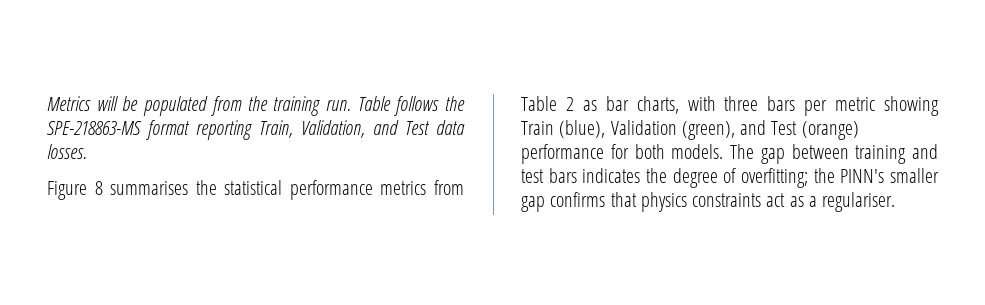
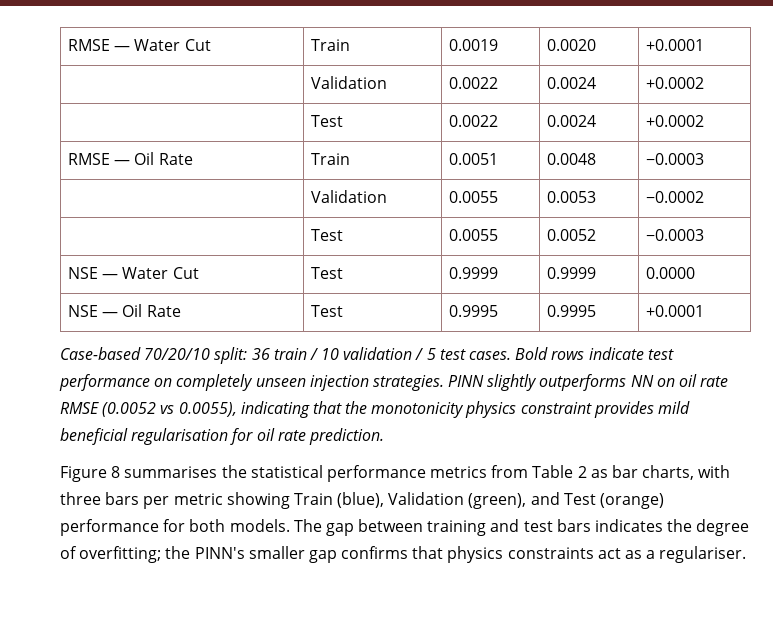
- Metrics will be populated from the training run. Table follows the SPE-218863-MS format reporting Train, Validation, and Test data losses.
+ RMSE — Water Cut | Train | 0.0019 | 0.0020 | +0.0001
+ | Validation | 0.0022 | 0.0024 | +0.0002
+ | Test | 0.0022 | 0.0024 | +0.0002
+ RMSE — Oil Rate | Train | 0.0051 | 0.0048 | −0.0003
+ | Validation | 0.0055 | 0.0053 | −0.0002
+ | Test | 0.0055 | 0.0052 | −0.0003
+ NSE — Water Cut | Test | 0.9999 | 0.9999 | 0.0000
+ NSE — Oil Rate | Test | 0.9995 | 0.9995 | +0.0001
+ Case-based 70/20/10 split: 36 train / 10 validation / 5 test cases. Bold rows indicate test performance on completely unseen injection strategies. PINN slightly outperforms NN on oil rate RMSE (0.0052 vs 0.0055), indicating that the monotonicity physics constraint provides mild beneficial regularisation for oil rate prediction.

